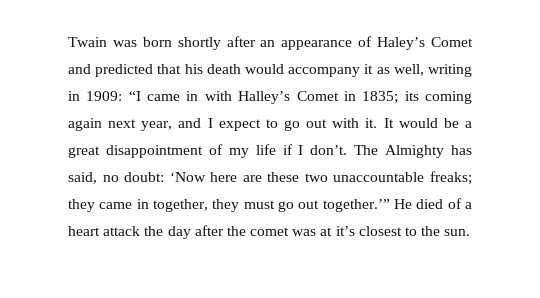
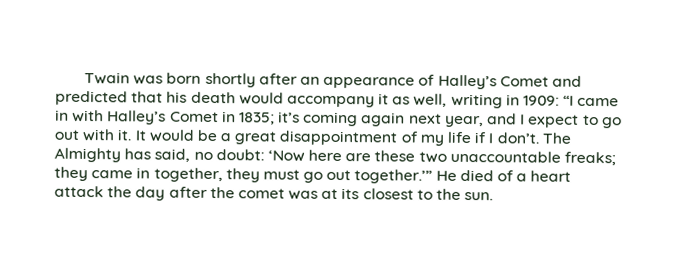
- Twain was born shortly after an appearance of Haley’s Comet and predicted that his death would accompany it as well, writing in 1909: “I came in with Halley’s Comet in 1835; its coming again next year, and I expect to go out with it.
+ Twain was born shortly after an appearance of Halley’s Comet and predicted that his death would accompany it as well, writing in 1909: “I came in with Halley’s Comet in 1835; it’s coming again next year, and I expect to go out with it.
- He died of a heart attack the day after the comet was at it’s closest to the sun.
+ He died of a heart attack the day after the comet was at its closest to the sun.

